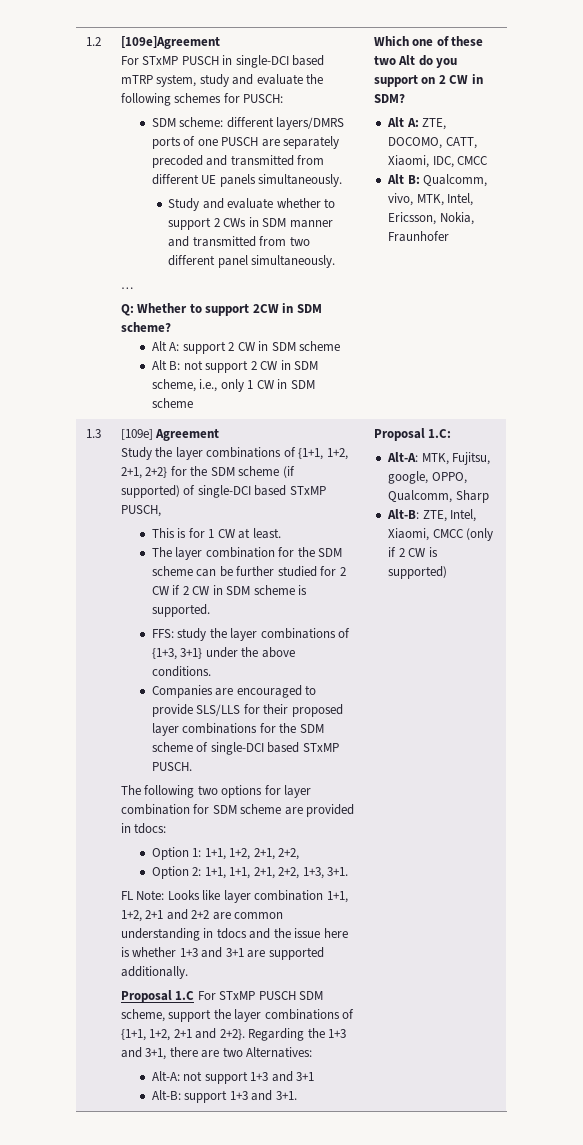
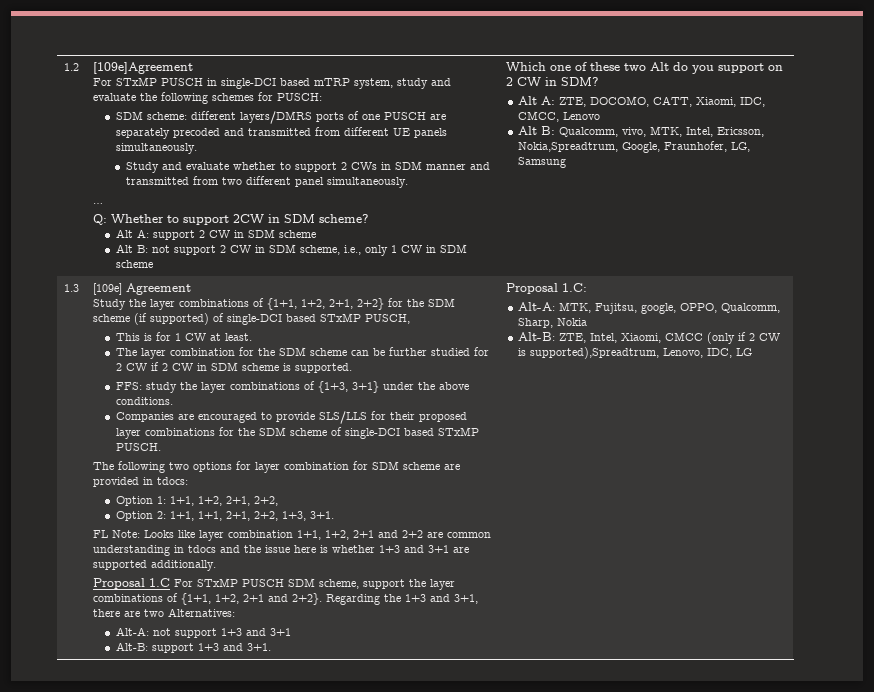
- Alt A: ZTE, DOCOMO, CATT, Xiaomi, IDC, CMCC
+ Alt A: ZTE, DOCOMO, CATT, Xiaomi, IDC, CMCC, Lenovo
- Alt B: Qualcomm, vivo, MTK, Intel, Ericsson, Nokia, Fraunhofer
+ Alt B: Qualcomm, vivo, MTK, Intel, Ericsson, Nokia,Spreadtrum, Google, Fraunhofer, LG, Samsung
- Alt-A: MTK, Fujitsu, google, OPPO, Qualcomm, Sharp
+ Alt-A: MTK, Fujitsu, google, OPPO, Qualcomm, Sharp, Nokia
- Alt-B: ZTE, Intel, Xiaomi, CMCC (only if 2 CW is supported)
+ Alt-B: ZTE, Intel, Xiaomi, CMCC (only if 2 CW is supported),Spreadtrum, Lenovo, IDC, LG

